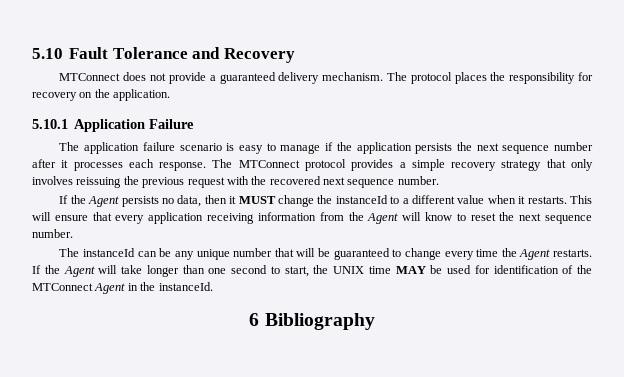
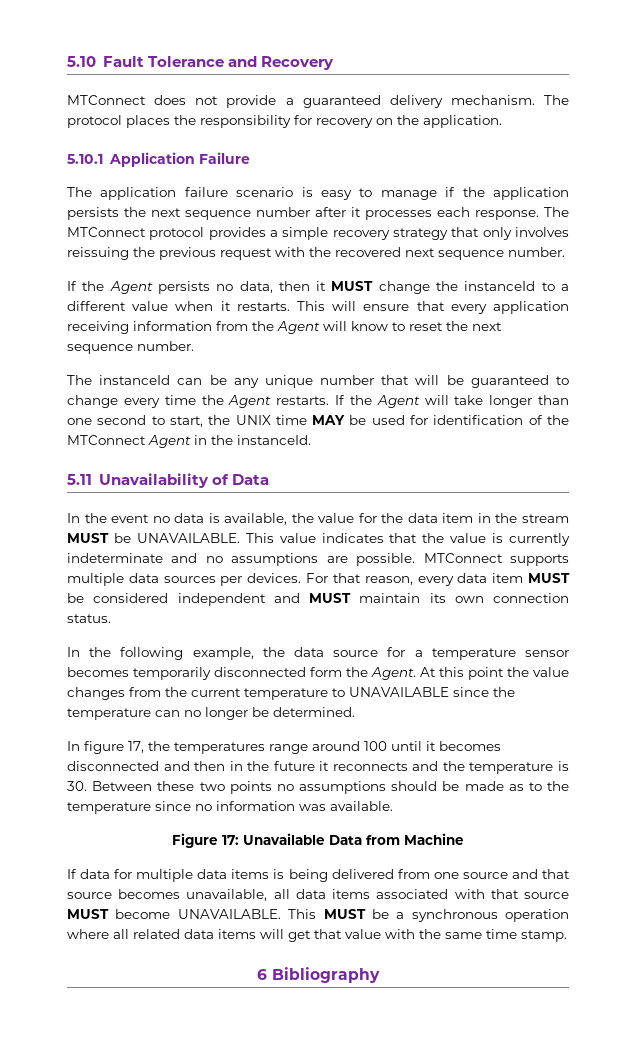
+ 5.11 Unavailability of Data
+ In the event no data is available, the value for the data item in the stream MUST be UNAVAILABLE. This value indicates that the value is currently indeterminate and no assumptions are possible. MTConnect supports multiple data sources per devices. For that reason, every data item MUST be considered independent and MUST maintain its own connection status.
+ In the following example, the data source for a temperature sensor becomes temporarily disconnected form the Agent. At this point the value changes from the current temperature to UNAVAILABLE since the temperature can no longer be determined.
+ In figure 17, the temperatures range around 100 until it becomes disconnected and then in the future it reconnects and the temperature is 30. Between these two points no assumptions should be made as to the temperature since no information was available.
+ Figure 17: Unavailable Data from Machine
+ If data for multiple data items is being delivered from one source and that source becomes unavailable, all data items associated with that source MUST become UNAVAILABLE. This MUST be a synchronous operation where all related data items will get that value with the same time stamp.

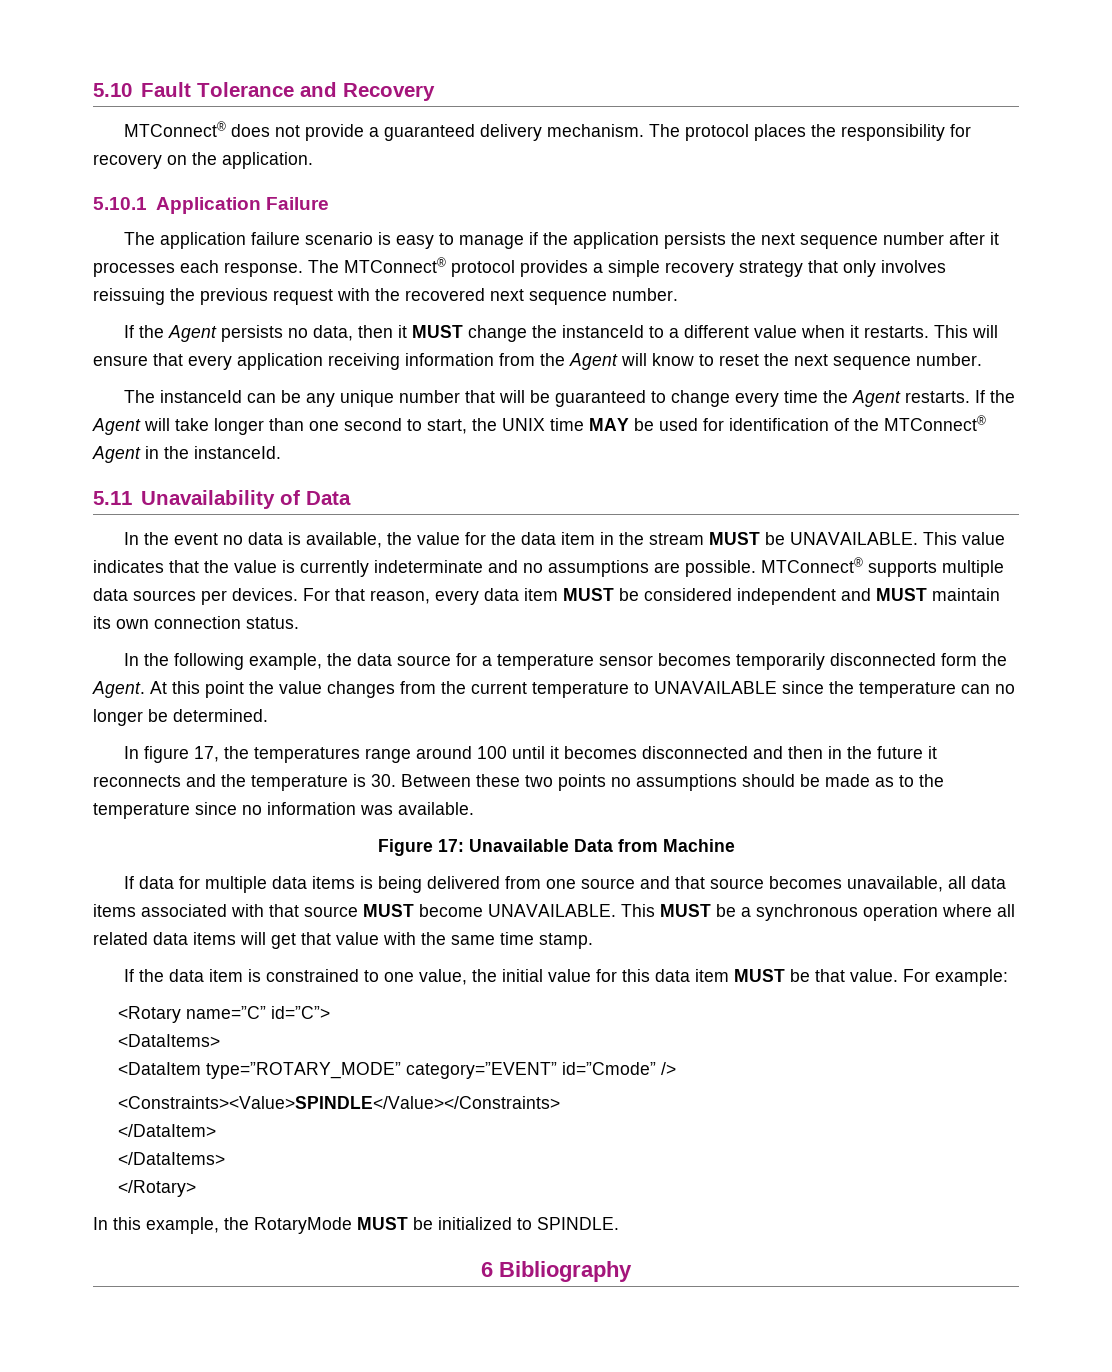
- MTConnect does not provide a guaranteed delivery mechanism.
+ MTConnect® does not provide a guaranteed delivery mechanism.
- The MTConnect protocol provides a simple recovery strategy that only involves reissuing the previous request with the recovered next sequence number.
+ The MTConnect® protocol provides a simple recovery strategy that only involves reissuing the previous request with the recovered next sequence number.
- If the Agent will take longer than one second to start, the UNIX time MAY be used for identification of the MTConnect Agent in the instanceId.
+ If the Agent will take longer than one second to start, the UNIX time MAY be used for identification of the MTConnect® Agent in the instanceId.
- MTConnect supports multiple data sources per devices.
+ MTConnect® supports multiple data sources per devices.
+ If the data item is constrained to one value, the initial value for this data item MUST be that value. For example:
+ <Rotary name=”C” id=”C”>
+ <DataItems>
+ <DataItem type=”ROTARY_MODE” category=”EVENT” id=”Cmode” />
+ <Constraints><Value>SPINDLE</Value></Constraints>
+ </DataItem>
+ </DataItems>
+ </Rotary>
+ In this example, the RotaryMode MUST be initialized to SPINDLE.

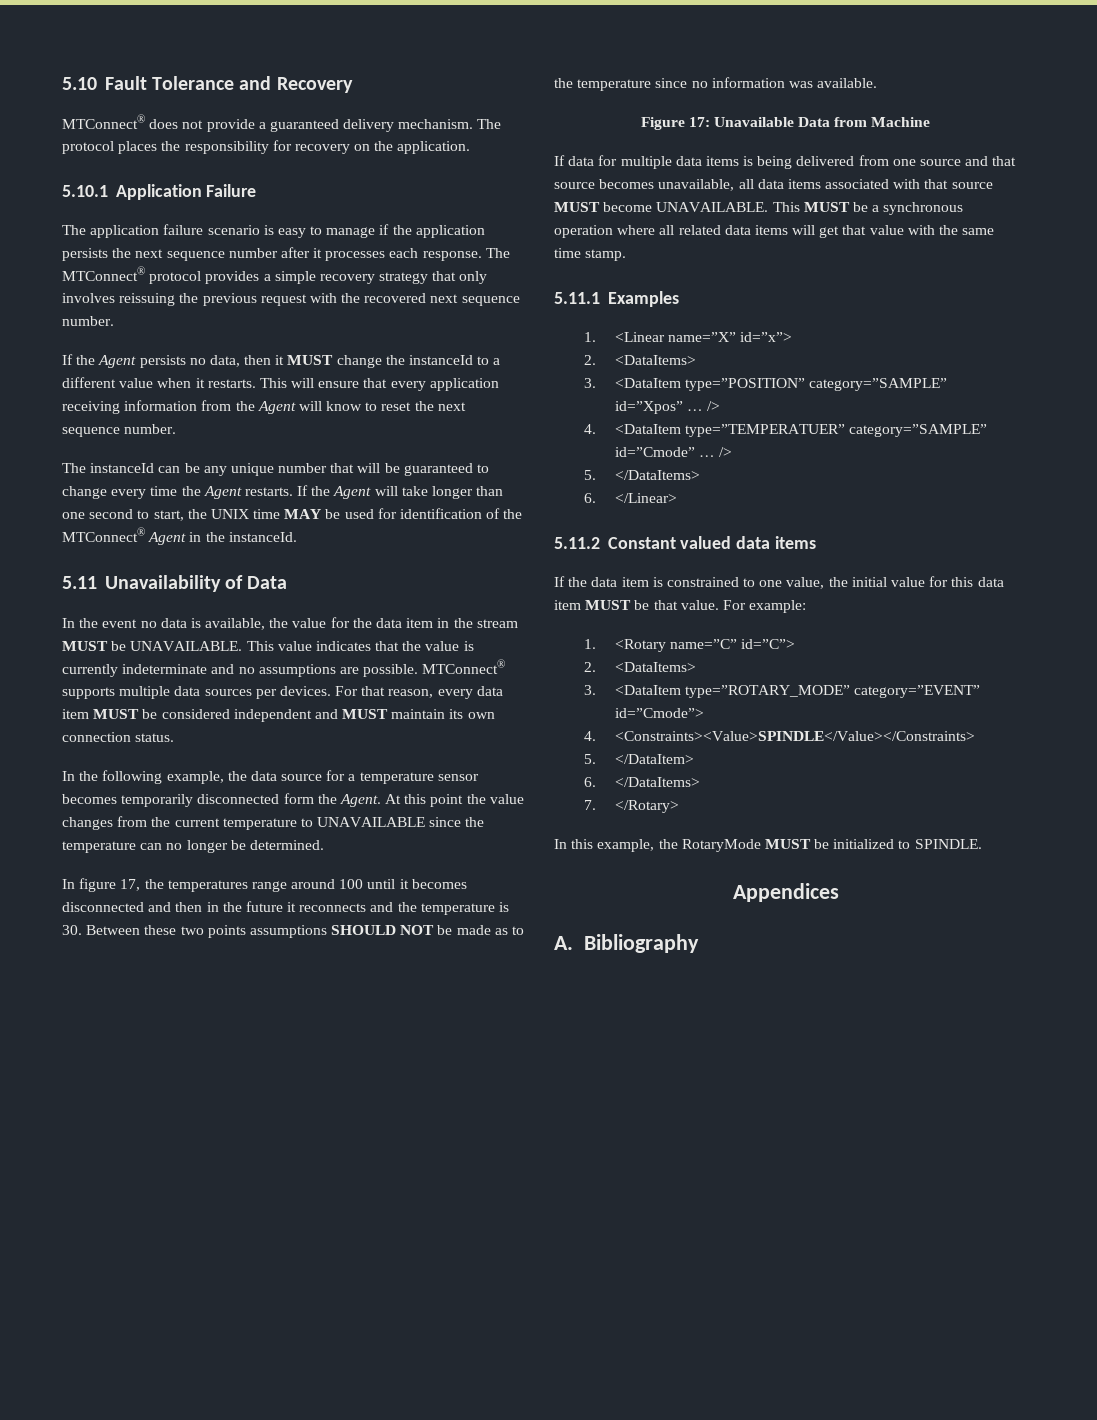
- In figure 17, the temperatures range around 100 until it becomes disconnected and then in the future it reconnects and the temperature is 30. Between these two points no assumptions should be made as to the temperature since no information was available.
+ In figure 17, the temperatures range around 100 until it becomes disconnected and then in the future it reconnects and the temperature is 30. Between these two points assumptions SHOULD NOT be made as to the temperature since no information was available.
+ 5.11.1 Examples
+ 1. <Linear name=”X” id=”x”>
+ 2. <DataItems>
+ 3. <DataItem type=”POSITION” category=”SAMPLE” id=”Xpos” … />
+ 4. <DataItem type=”TEMPERATUER” category=”SAMPLE” id=”Cmode” … />
+ 5. </DataItems>
+ 6. </Linear>
+ 5.11.2 Constant valued data items
- <Rotary name=”C” id=”C”>
- <DataItems>
- <DataItem type=”ROTARY_MODE” category=”EVENT” id=”Cmode” />
- <Constraints><Value>SPINDLE</Value></Constraints>
+ 1. <Rotary name=”C” id=”C”>
+ 2. <DataItems>
+ 3. <DataItem type=”ROTARY_MODE” category=”EVENT” id=”Cmode”>
+ 4. <Constraints><Value>SPINDLE</Value></Constraints>
- </DataItem>
+ 5. </DataItem>
- </DataItems>
- </Rotary>
+ 6. </DataItems>
+ 7. </Rotary>
- 6 Bibliography
+ Appendices
+ A. Bibliography

